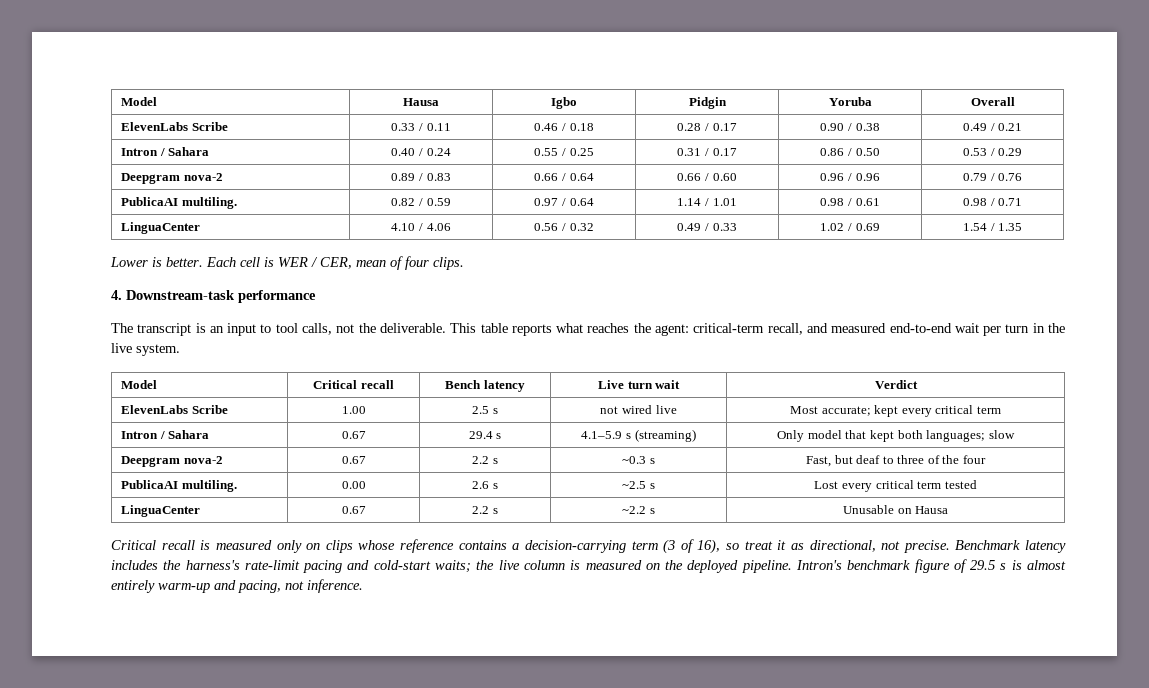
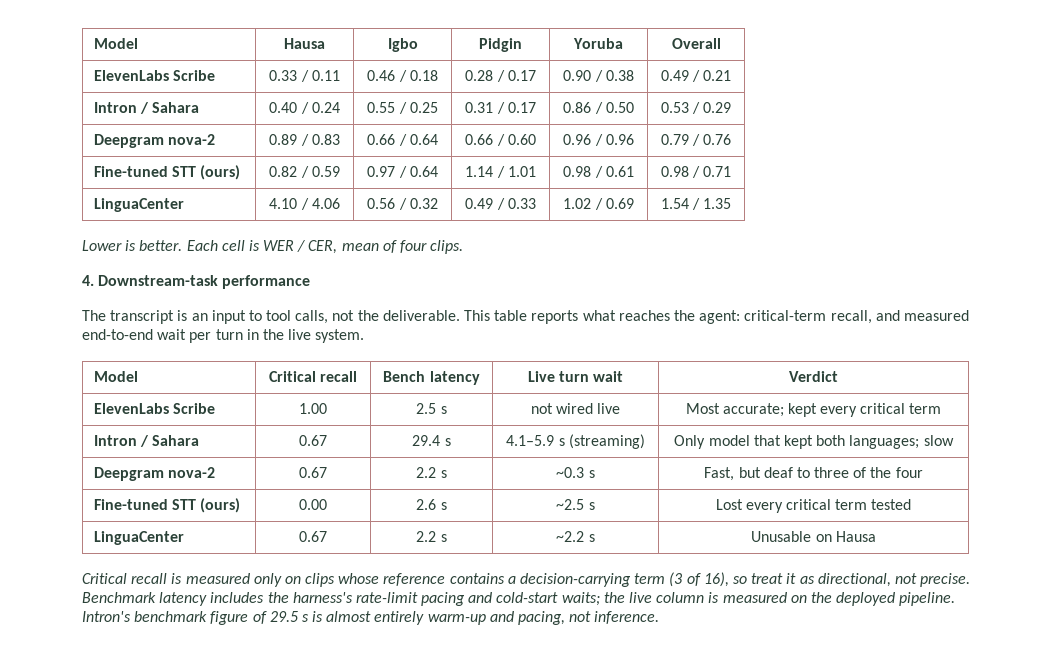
- PublicaAI multiling. | 0.82 / 0.59 | 0.97 / 0.64 | 1.14 / 1.01 | 0.98 / 0.61 | 0.98 / 0.71
+ Fine-tuned STT (ours) | 0.82 / 0.59 | 0.97 / 0.64 | 1.14 / 1.01 | 0.98 / 0.61 | 0.98 / 0.71
- PublicaAI multiling. | 0.00 | 2.6 s | ~2.5 s | Lost every critical term tested
+ Fine-tuned STT (ours) | 0.00 | 2.6 s | ~2.5 s | Lost every critical term tested

